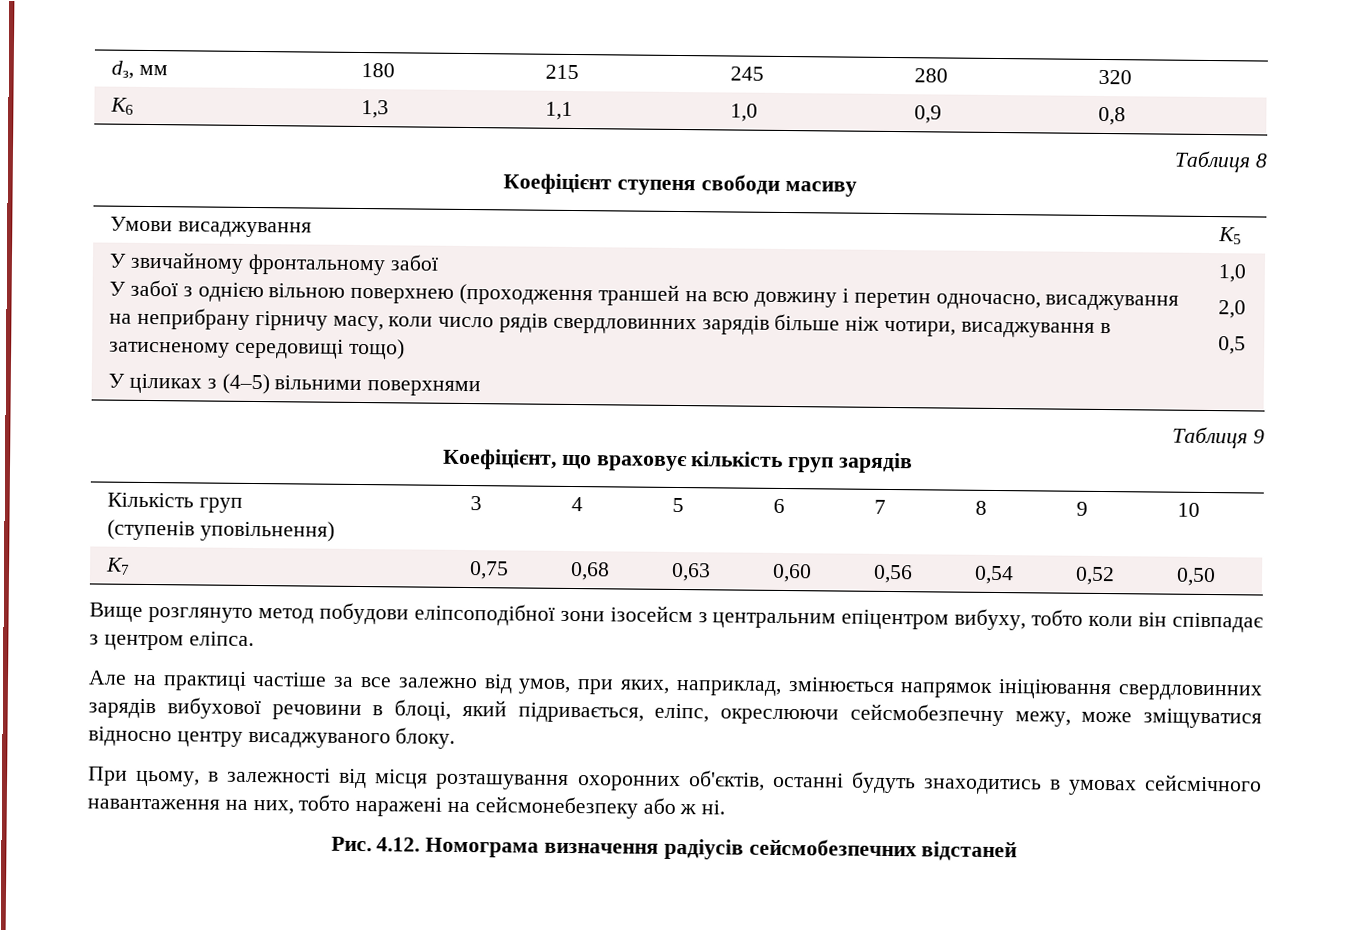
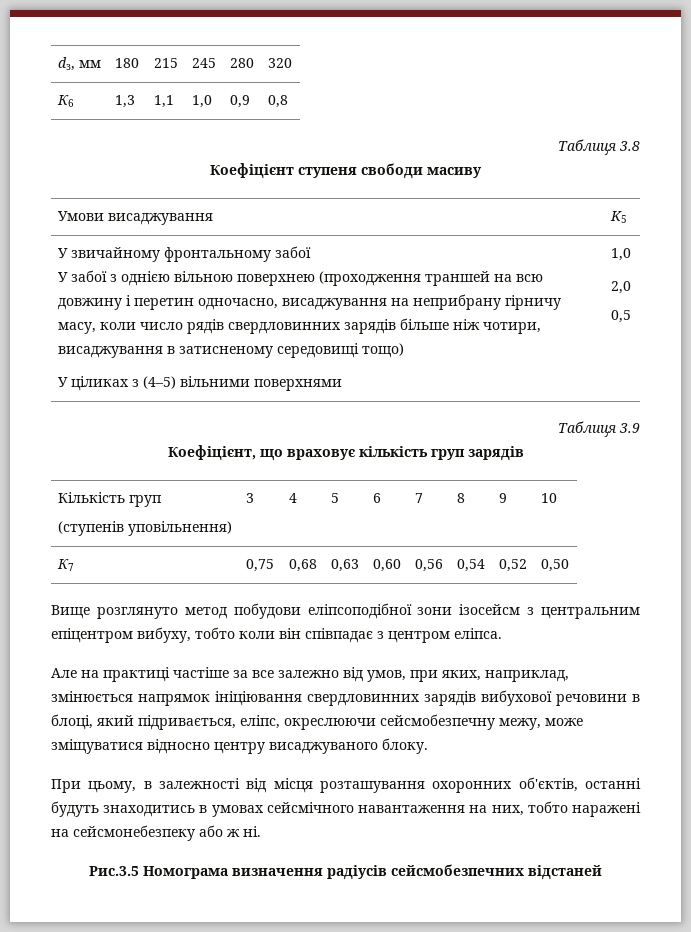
- Таблиця 8
+ Таблиця 3.8
- Таблиця 9
+ Таблиця 3.9
- Рис. 4.12. Номограма визначення радіусів сейсмобезпечних відстаней
+ Рис.3.5 Номограма визначення радіусів сейсмобезпечних відстаней

